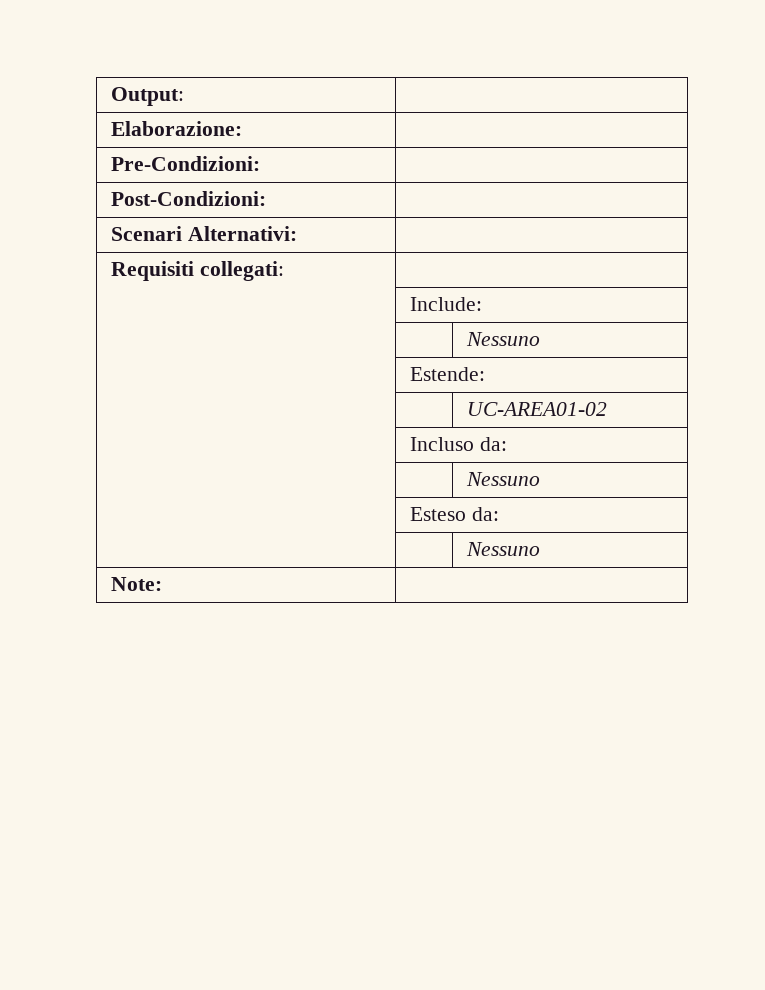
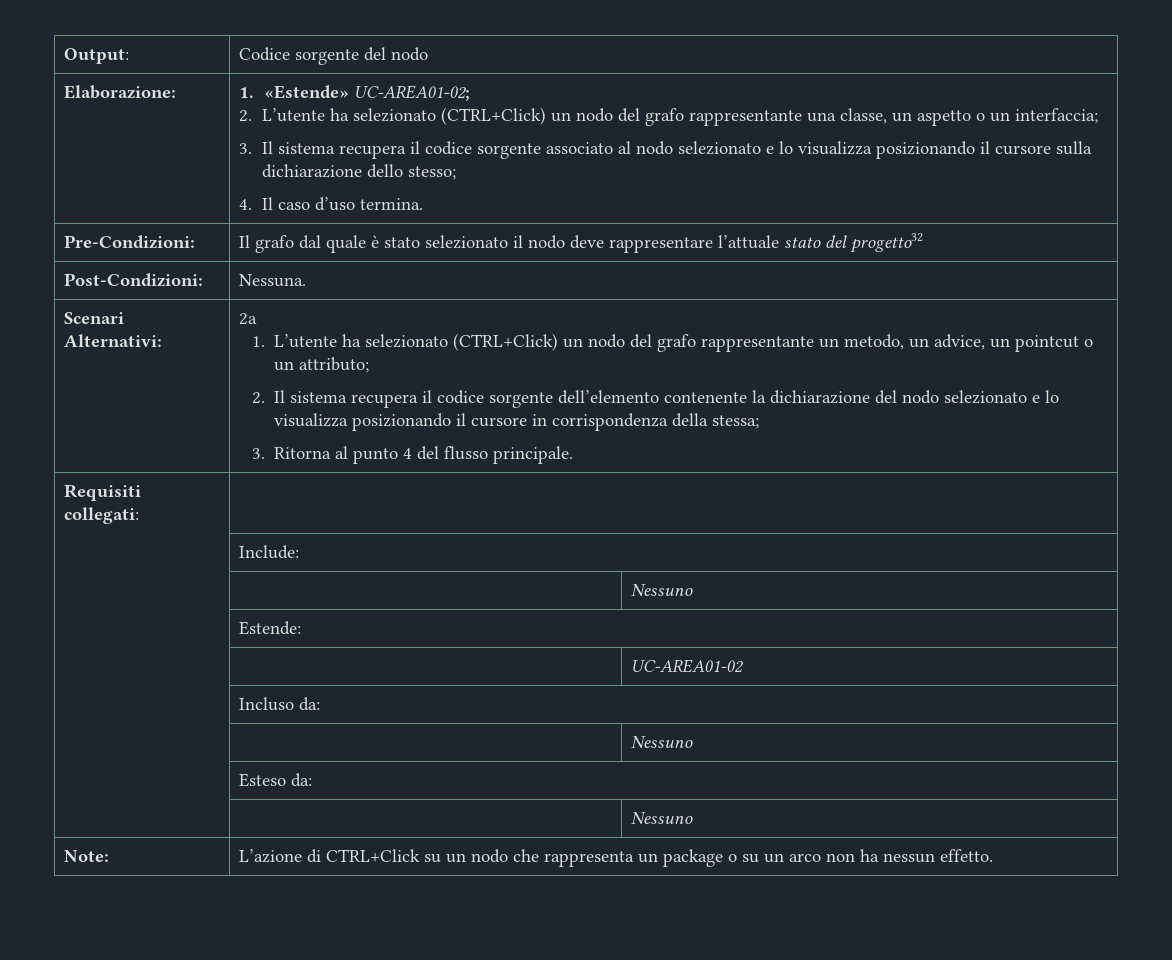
- Output: |
- Elaborazione: |
- Pre-Condizioni: |
+ Output: | Codice sorgente del nodo
+ Elaborazione: | 1. «Estende» UC-AREA01-02;
+ 2. L’utente ha selezionato (CTRL+Click) un nodo del grafo rappresentante una classe, un aspetto o un interfaccia;
+ 3. Il sistema recupera il codice sorgente associato al nodo selezionato e lo visualizza posizionando il cursore sulla dichiarazione dello stesso;
+ 4. Il caso d’uso termina.
+ Pre-Condizioni: | Il grafo dal quale è stato selezionato il nodo deve rappresentare l’attuale stato del progetto32
- Post-Condizioni: |
+ Post-Condizioni: | Nessuna.
+ 2a
+ 1. L’utente ha selezionato (CTRL+Click) un nodo del grafo rappresentante un metodo, un advice, un pointcut o un attributo;
+ 2. Il sistema recupera il codice sorgente dell’elemento contenente la dichiarazione del nodo selezionato e lo visualizza posizionando il cursore in corrispondenza della stessa;
+ 3. Ritorna al punto 4 del flusso principale.
- Note: |
+ Note: | L’azione di CTRL+Click su un nodo che rappresenta un package o su un arco non ha nessun effetto.

